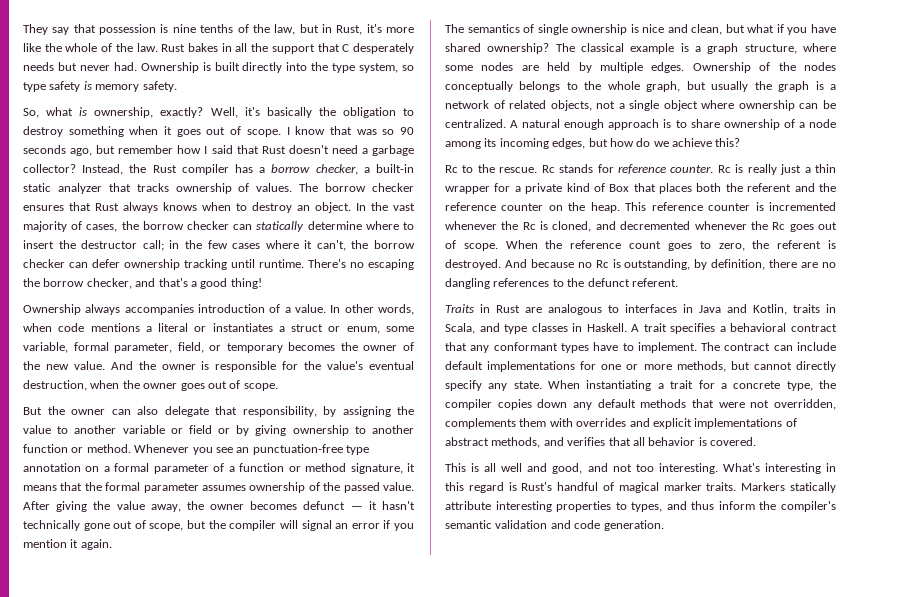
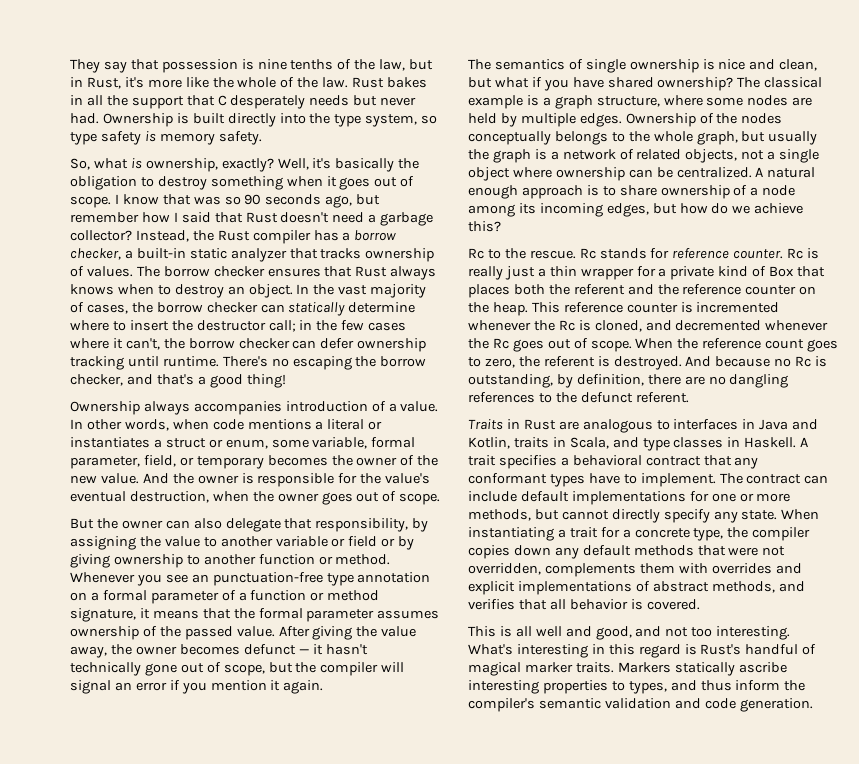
- Markers statically attribute interesting properties to types, and thus inform the compiler's semantic validation and code generation.
+ Markers statically ascribe interesting properties to types, and thus inform the compiler's semantic validation and code generation.

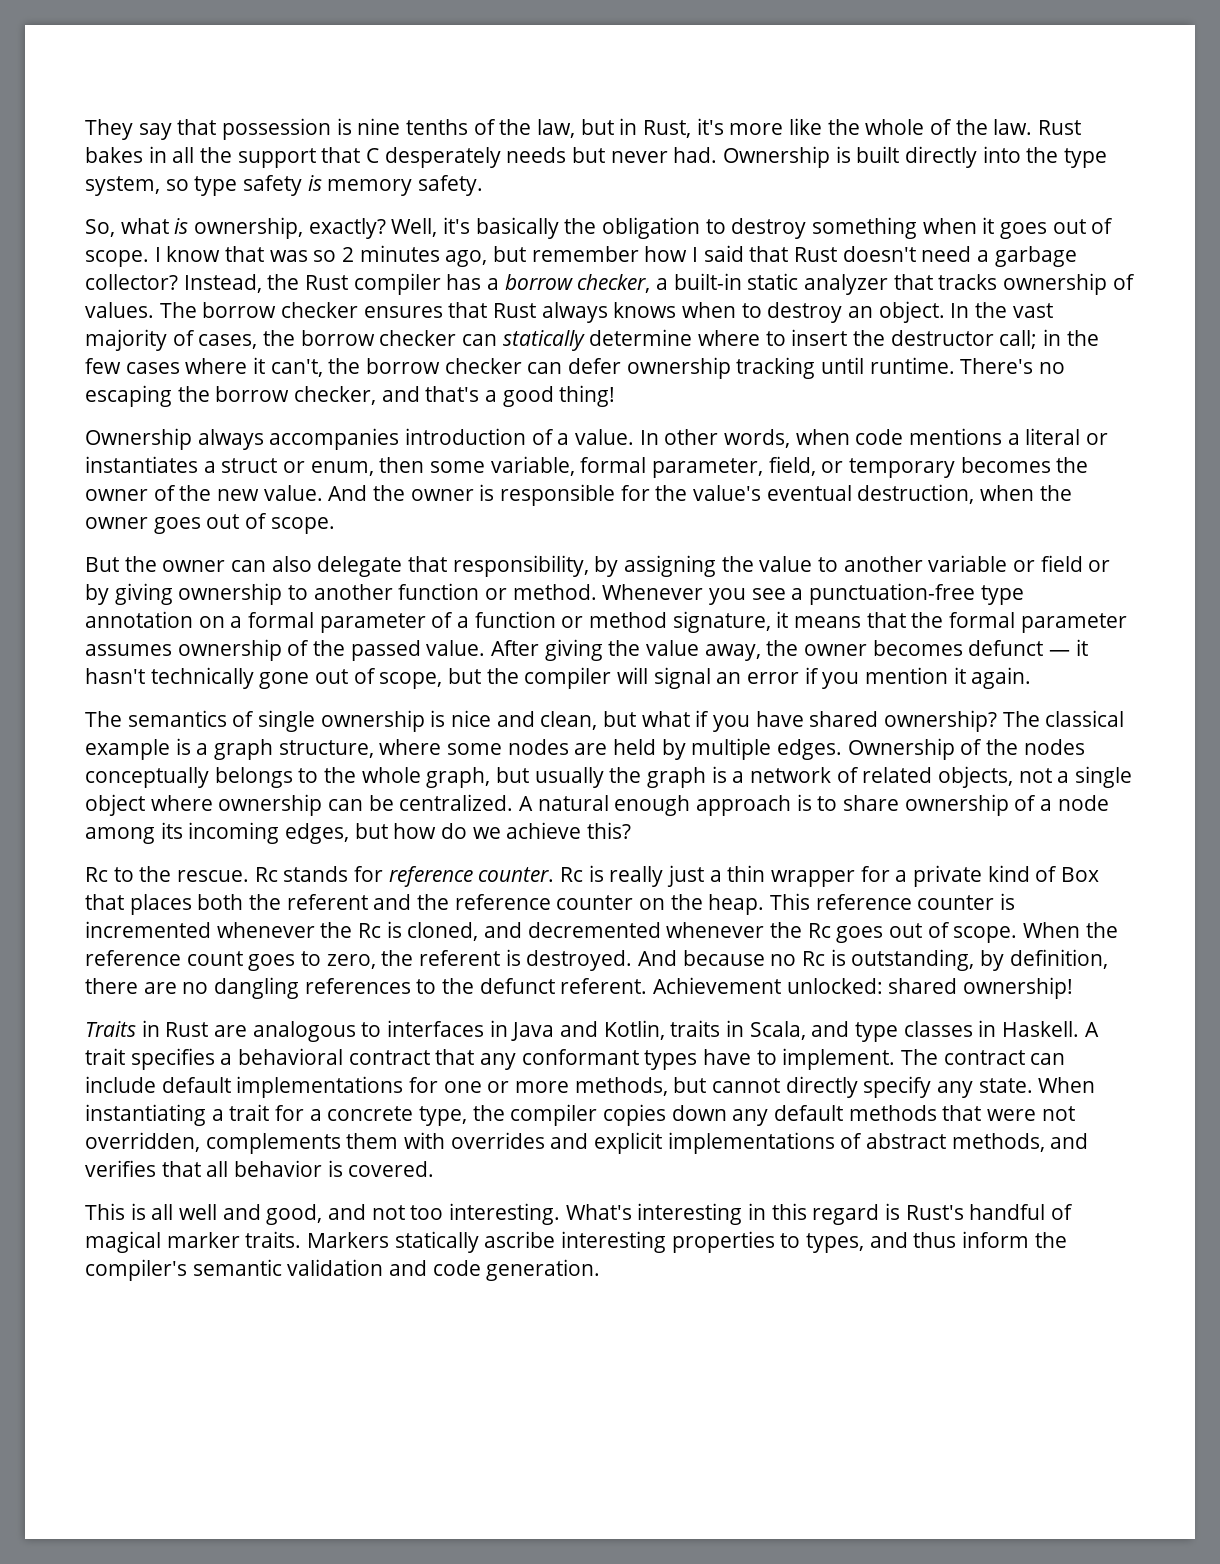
- I know that was so 90 seconds ago, but remember how I said that Rust doesn't need a garbage collector?
+ I know that was so 2 minutes ago, but remember how I said that Rust doesn't need a garbage collector?
- In other words, when code mentions a literal or instantiates a struct or enum, some variable, formal parameter, field, or temporary becomes the owner of the new value.
+ In other words, when code mentions a literal or instantiates a struct or enum, then some variable, formal parameter, field, or temporary becomes the owner of the new value.
- Whenever you see an punctuation-free type annotation on a formal parameter of a function or method signature, it means that the formal parameter assumes ownership of the passed value.
+ Whenever you see a punctuation-free type annotation on a formal parameter of a function or method signature, it means that the formal parameter assumes ownership of the passed value.
+ Achievement unlocked: shared ownership!

